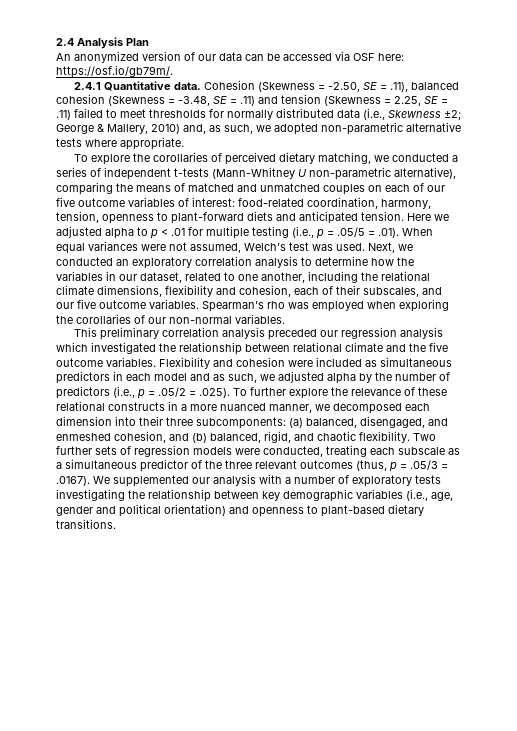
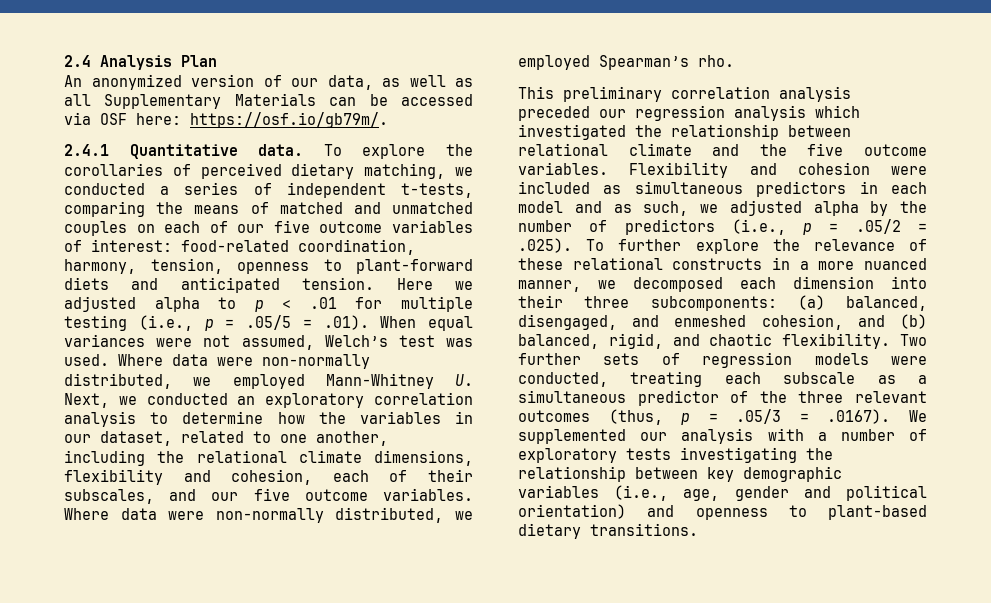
- An anonymized version of our data can be accessed via OSF here: https://osf.io/gb79m/.
+ An anonymized version of our data, as well as all Supplementary Materials can be accessed via OSF here: https://osf.io/gb79m/.
- 2.4.1 Quantitative data. Cohesion (Skewness = -2.50, SE = .11), balanced cohesion (Skewness = -3.48, SE = .11) and tension (Skewness = 2.25, SE = .11) failed to meet thresholds for normally distributed data (i.e., Skewness ±2; George & Mallery, 2010) and, as such, we adopted non-parametric alternative tests where appropriate.
- To explore the corollaries of perceived dietary matching, we conducted a series of independent t-tests (Mann-Whitney U non-parametric alternative), comparing the means of matched and unmatched couples on each of our five outcome variables of interest: food-related coordination, harmony, tension, openness to plant-forward diets and anticipated tension.
+ 2.4.1 Quantitative data. To explore the corollaries of perceived dietary matching, we conducted a series of independent t-tests, comparing the means of matched and unmatched couples on each of our five outcome variables of interest: food-related coordination, harmony, tension, openness to plant-forward diets and anticipated tension.
- Next, we conducted an exploratory correlation analysis to determine how the variables in our dataset, related to one another, including the relational climate dimensions, flexibility and cohesion, each of their subscales, and our five outcome variables.
+ Where data were non-normally distributed, we employed Mann-Whitney U. Next, we conducted an exploratory correlation analysis to determine how the variables in our dataset, related to one another, including the relational climate dimensions, flexibility and cohesion, each of their subscales, and our five outcome variables.
- Spearman’s rho was employed when exploring the corollaries of our non-normal variables.
+ Where data were non-normally distributed, we employed Spearman’s rho.

